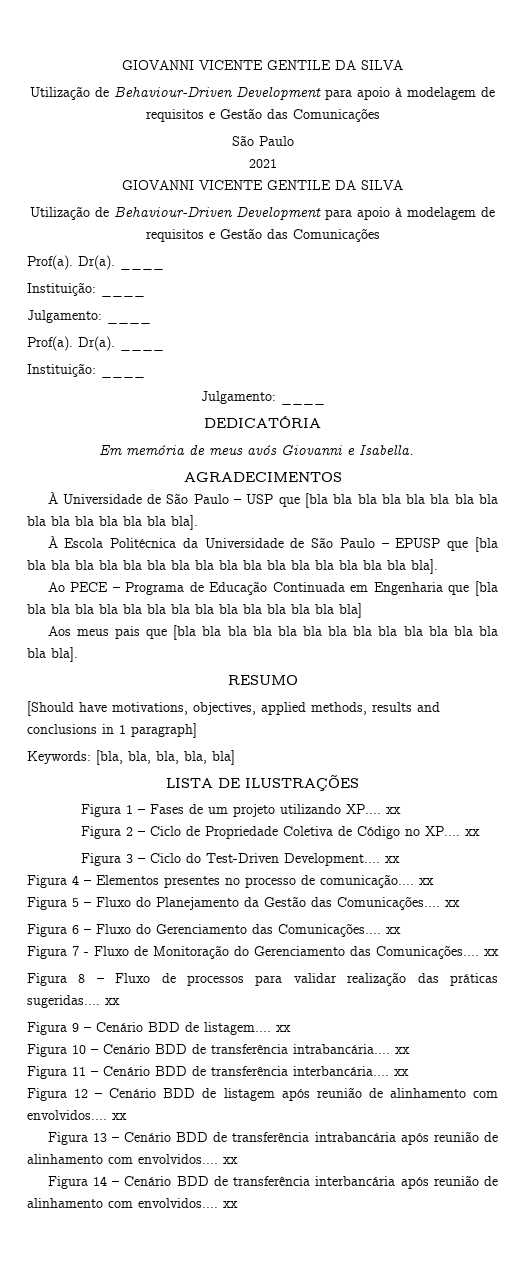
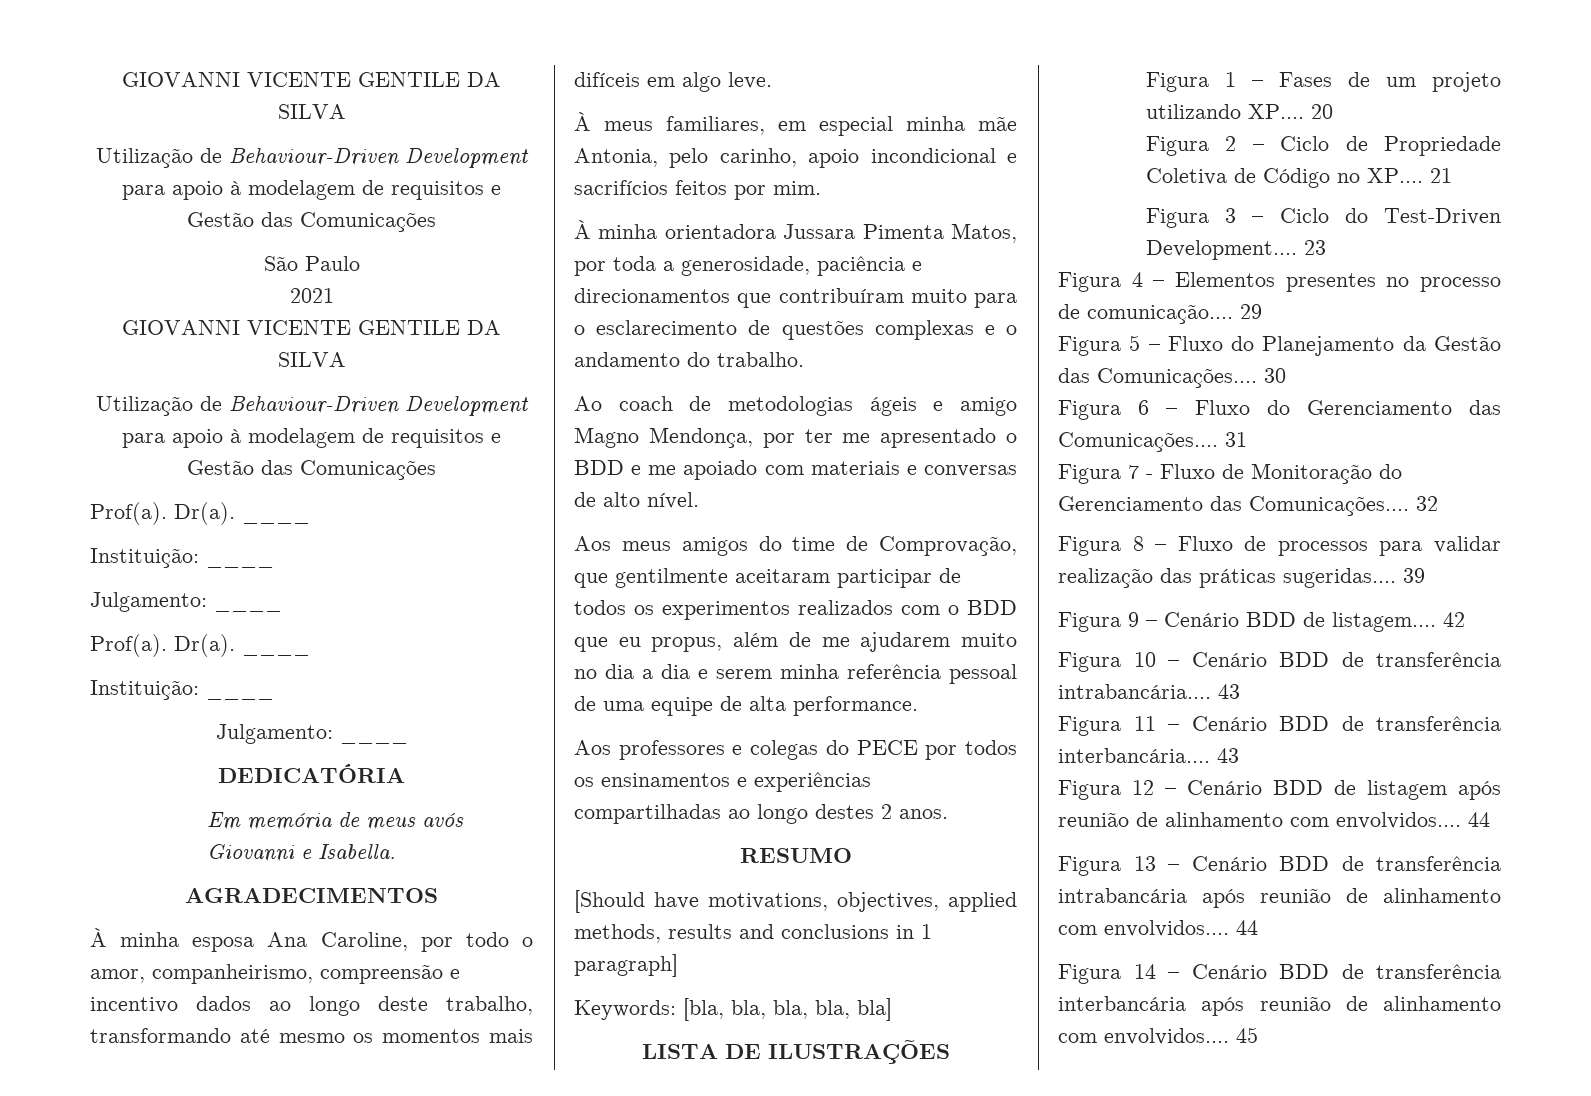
- À Universidade de São Paulo – USP que [bla bla bla bla bla bla bla bla bla bla bla bla bla bla bla].
- À Escola Politécnica da Universidade de São Paulo – EPUSP que [bla bla bla bla bla bla bla bla bla bla bla bla bla bla bla bla bla bla].
- Ao PECE – Programa de Educação Continuada em Engenharia que [bla bla bla bla bla bla bla bla bla bla bla bla bla bla bla]
- Aos meus pais que [bla bla bla bla bla bla bla bla bla bla bla bla bla bla bla].
+ À minha esposa Ana Caroline, por todo o amor, companheirismo, compreensão e incentivo dados ao longo deste trabalho, transformando até mesmo os momentos mais difíceis em algo leve.
+ À meus familiares, em especial minha mãe Antonia, pelo carinho, apoio incondicional e sacrifícios feitos por mim.
+ À minha orientadora Jussara Pimenta Matos, por toda a generosidade, paciência e direcionamentos que contribuíram muito para o esclarecimento de questões complexas e o andamento do trabalho.
+ Ao coach de metodologias ágeis e amigo Magno Mendonça, por ter me apresentado o BDD e me apoiado com materiais e conversas de alto nível.
+ Aos meus amigos do time de Comprovação, que gentilmente aceitaram participar de todos os experimentos realizados com o BDD que eu propus, além de me ajudarem muito no dia a dia e serem minha referência pessoal de uma equipe de alta performance.
+ Aos professores e colegas do PECE por todos os ensinamentos e experiências compartilhadas ao longo destes 2 anos.
- Figura 1 – Fases de um projeto utilizando XP.... xx
+ Figura 1 – Fases de um projeto utilizando XP.... 20
- Figura 2 – Ciclo de Propriedade Coletiva de Código no XP.... xx
+ Figura 2 – Ciclo de Propriedade Coletiva de Código no XP.... 21
- Figura 3 – Ciclo do Test-Driven Development.... xx
+ Figura 3 – Ciclo do Test-Driven Development.... 23
- Figura 4 – Elementos presentes no processo de comunicação.... xx
+ Figura 4 – Elementos presentes no processo de comunicação.... 29
- Figura 5 – Fluxo do Planejamento da Gestão das Comunicações.... xx
+ Figura 5 – Fluxo do Planejamento da Gestão das Comunicações.... 30
- Figura 6 – Fluxo do Gerenciamento das Comunicações.... xx
+ Figura 6 – Fluxo do Gerenciamento das Comunicações.... 31
- Figura 7 - Fluxo de Monitoração do Gerenciamento das Comunicações.... xx
+ Figura 7 - Fluxo de Monitoração do Gerenciamento das Comunicações.... 32
- Figura 8 – Fluxo de processos para validar realização das práticas sugeridas.... xx
+ Figura 8 – Fluxo de processos para validar realização das práticas sugeridas.... 39
- Figura 9 – Cenário BDD de listagem.... xx
+ Figura 9 – Cenário BDD de listagem.... 42
- Figura 10 – Cenário BDD de transferência intrabancária.... xx
+ Figura 10 – Cenário BDD de transferência intrabancária.... 43
- Figura 11 – Cenário BDD de transferência interbancária.... xx
+ Figura 11 – Cenário BDD de transferência interbancária.... 43
- Figura 12 – Cenário BDD de listagem após reunião de alinhamento com envolvidos.... xx
+ Figura 12 – Cenário BDD de listagem após reunião de alinhamento com envolvidos.... 44
- Figura 13 – Cenário BDD de transferência intrabancária após reunião de alinhamento com envolvidos.... xx
+ Figura 13 – Cenário BDD de transferência intrabancária após reunião de alinhamento com envolvidos.... 44
- Figura 14 – Cenário BDD de transferência interbancária após reunião de alinhamento com envolvidos.... xx
+ Figura 14 – Cenário BDD de transferência interbancária após reunião de alinhamento com envolvidos.... 45

